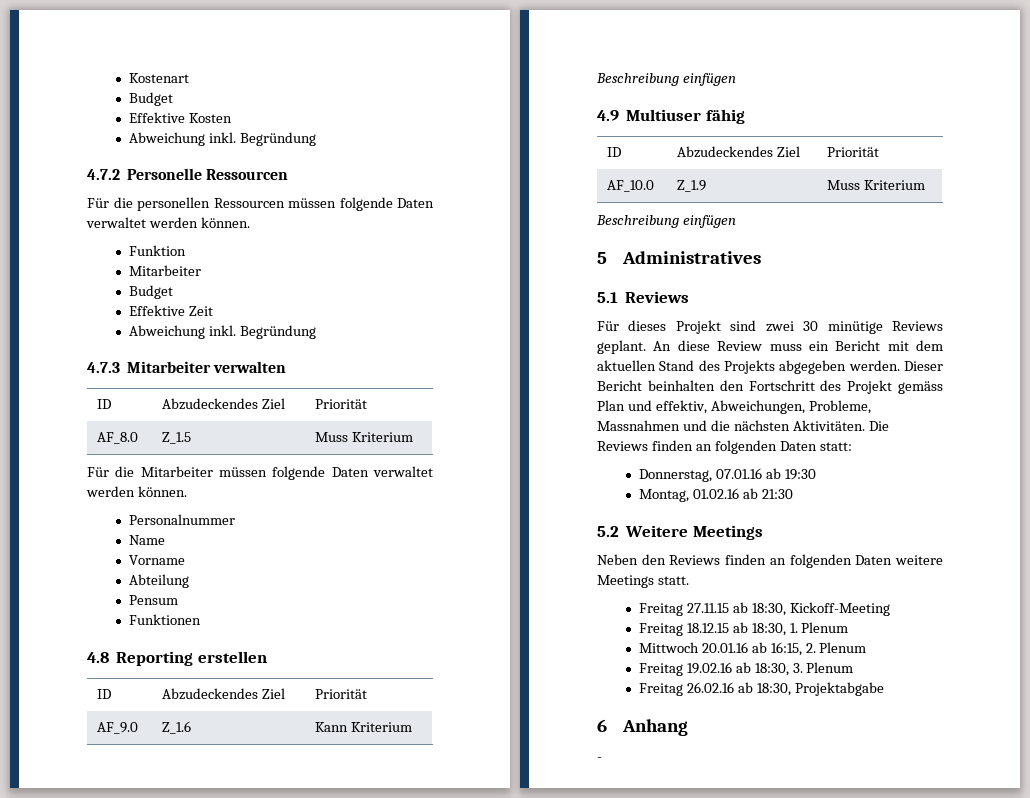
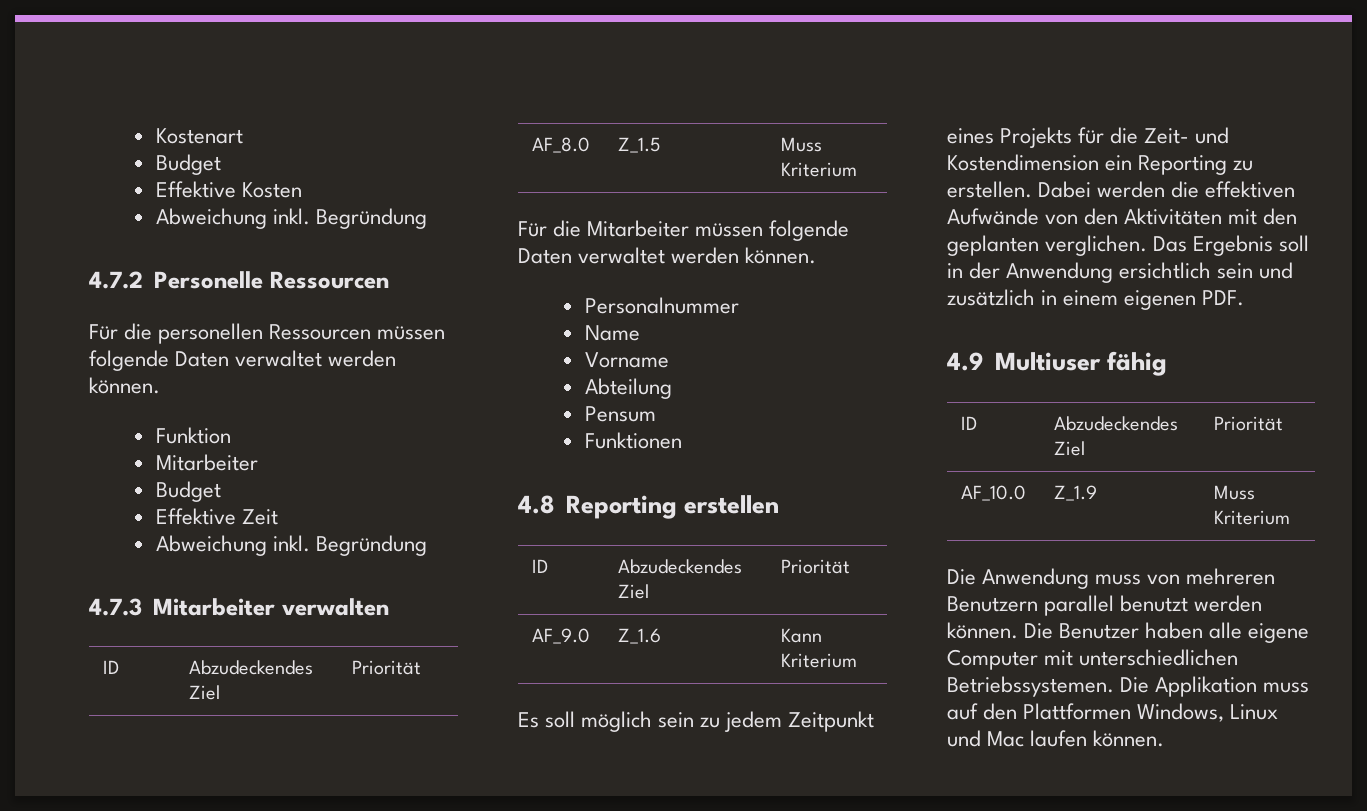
  AF_9.0 | Z_1.6 | Kann Kriterium
- Beschreibung einfügen
+ Es soll möglich sein zu jedem Zeitpunkt eines Projekts für die Zeit- und Kostendimension ein Reporting zu erstellen. Dabei werden die effektiven Aufwände von den Aktivitäten mit den geplanten verglichen. Das Ergebnis soll in der Anwendung ersichtlich sein und zusätzlich in einem eigenen PDF.
  AF_10.0 | Z_1.9 | Muss Kriterium
- Beschreibung einfügen
- 5 Administratives
- 5.1 Reviews
- Für dieses Projekt sind zwei 30 minütige Reviews geplant. An diese Review muss ein Bericht mit dem aktuellen Stand des Projekts abgegeben werden. Dieser Bericht beinhalten den Fortschritt des Projekt gemäss Plan und effektiv, Abweichungen, Probleme, Massnahmen und die nächsten Aktivitäten. Die Reviews finden an folgenden Daten statt:
- Donnerstag, 07.01.16 ab 19:30
- Montag, 01.02.16 ab 21:30
- 5.2 Weitere Meetings
- Neben den Reviews finden an folgenden Daten weitere Meetings statt.
- Freitag 27.11.15 ab 18:30, Kickoff-Meeting
- Freitag 18.12.15 ab 18:30, 1. Plenum
- Mittwoch 20.01.16 ab 16:15, 2. Plenum
- Freitag 19.02.16 ab 18:30, 3. Plenum
- Freitag 26.02.16 ab 18:30, Projektabgabe
- 6 Anhang
- -
+ Die Anwendung muss von mehreren Benutzern parallel benutzt werden können. Die Benutzer haben alle eigene Computer mit unterschiedlichen Betriebssystemen. Die Applikation muss auf den Plattformen Windows, Linux und Mac laufen können.

